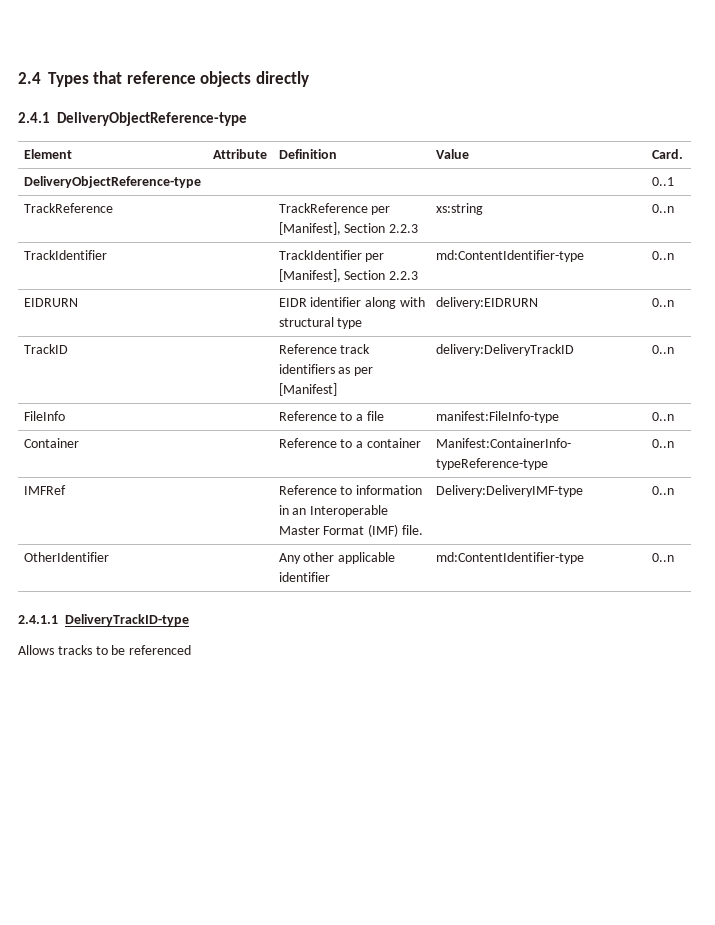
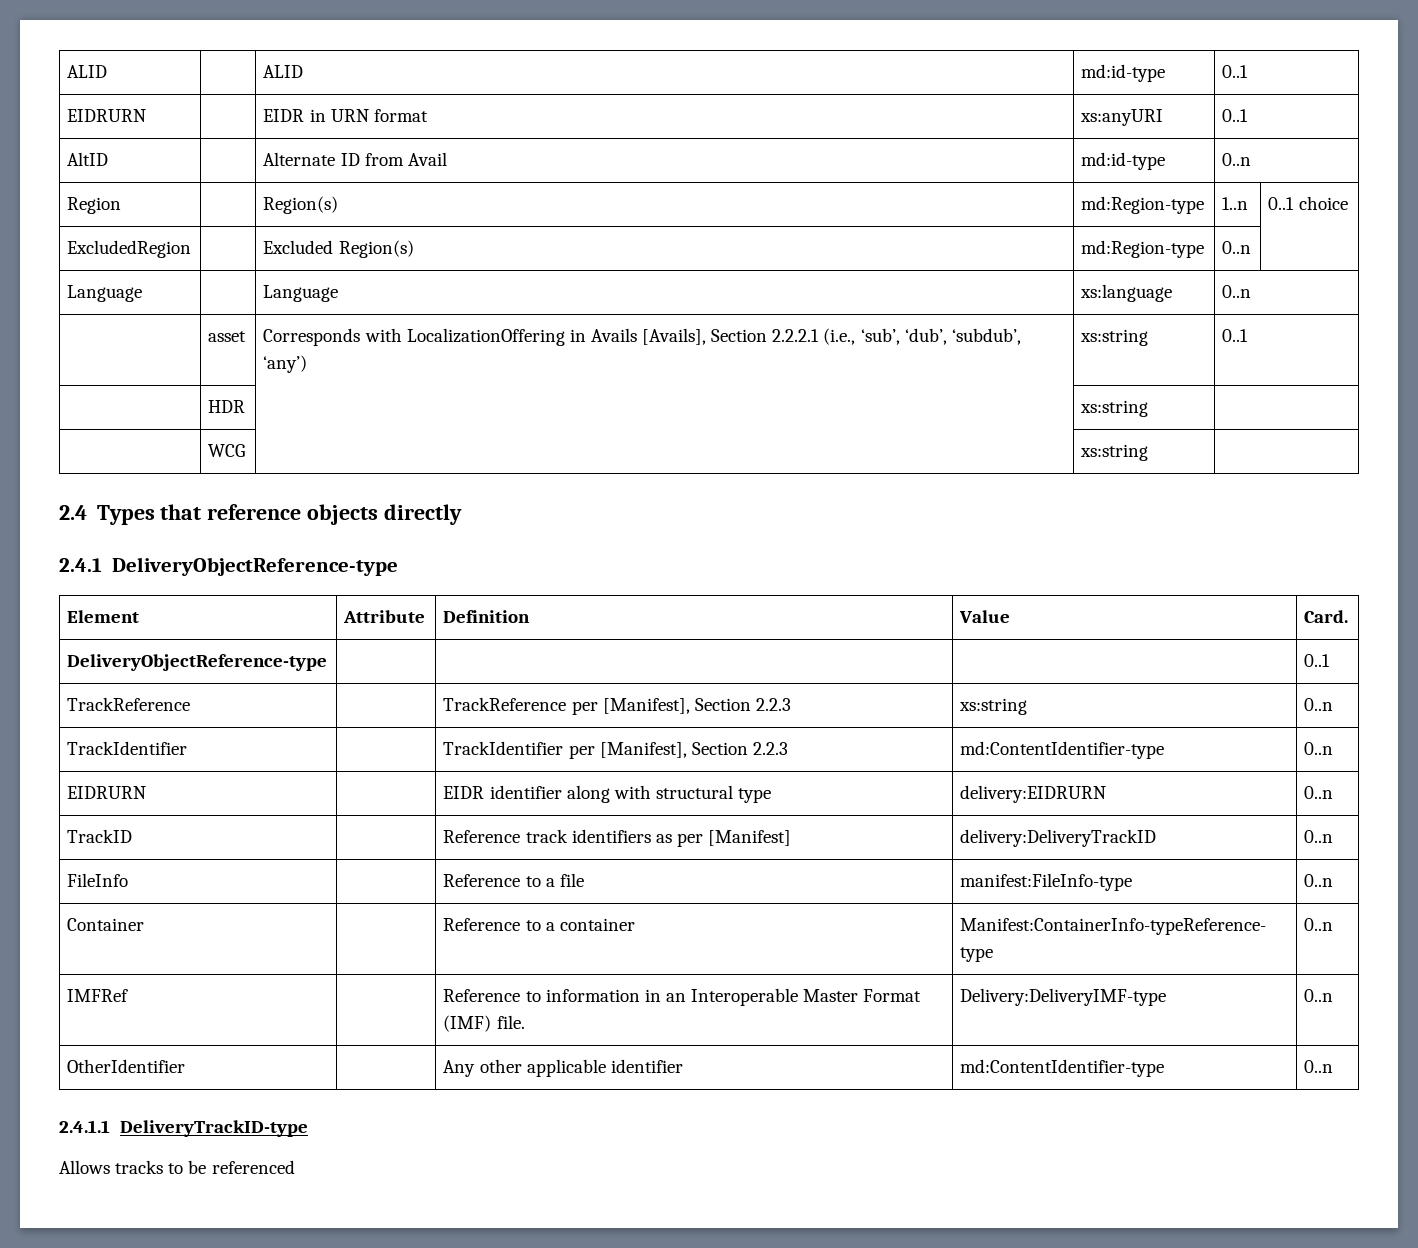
+ ALID | | ALID | md:id-type | 0..1
+ EIDRURN | | EIDR in URN format | xs:anyURI | 0..1
+ AltID | | Alternate ID from Avail | md:id-type | 0..n
+ Region | | Region(s) | md:Region-type | 1..n | 0..1 choice
+ ExcludedRegion | | Excluded Region(s) | md:Region-type | 0..n |
+ Language | | Language | xs:language | 0..n
+ | asset | Corresponds with LocalizationOffering in Avails [Avails], Section 2.2.2.1 (i.e., ‘sub’, ‘dub’, ‘subdub’, ‘any’) | xs:string | 0..1
+ | HDR | | xs:string |
+ | WCG | | xs:string |

